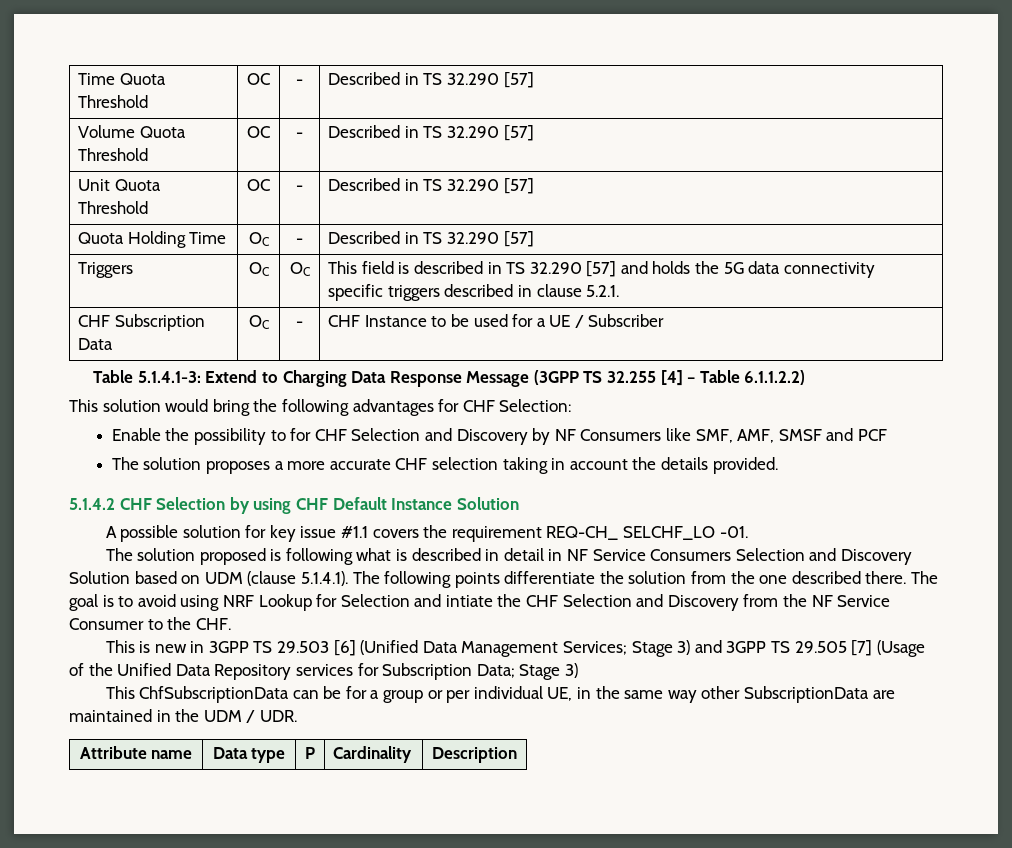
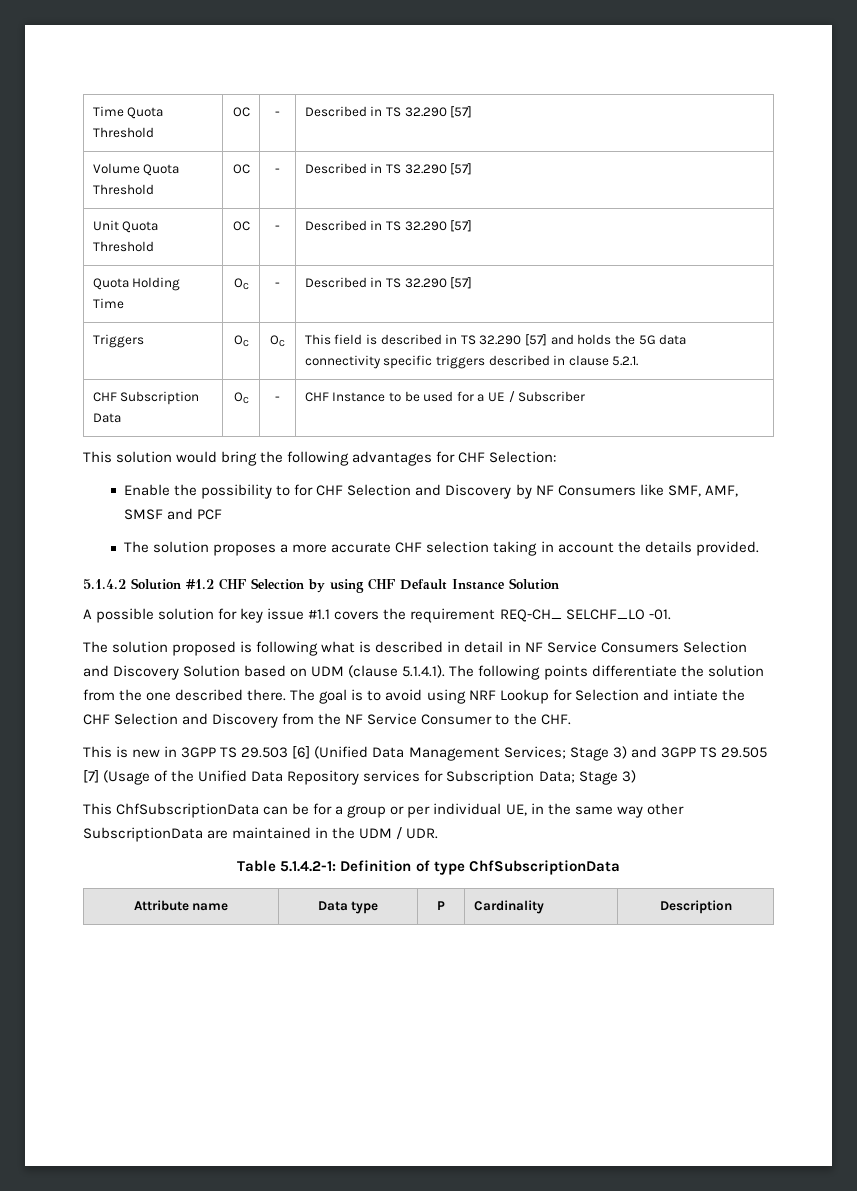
- Table 5.1.4.1-3: Extend to Charging Data Response Message (3GPP TS 32.255 [4] – Table 6.1.1.2.2)
- 5.1.4.2 CHF Selection by using CHF Default Instance Solution
+ 5.1.4.2 Solution #1.2 CHF Selection by using CHF Default Instance Solution
+ Table 5.1.4.2-1: Definition of type ChfSubscriptionData

